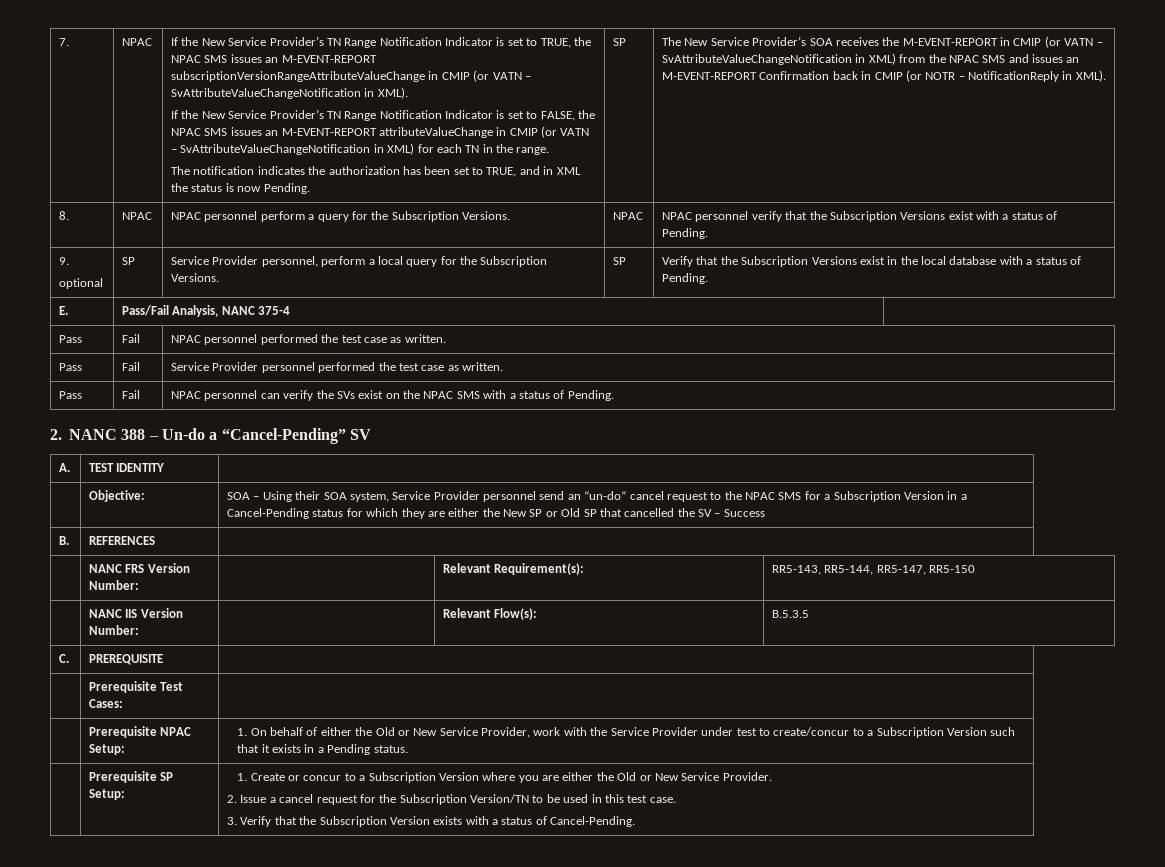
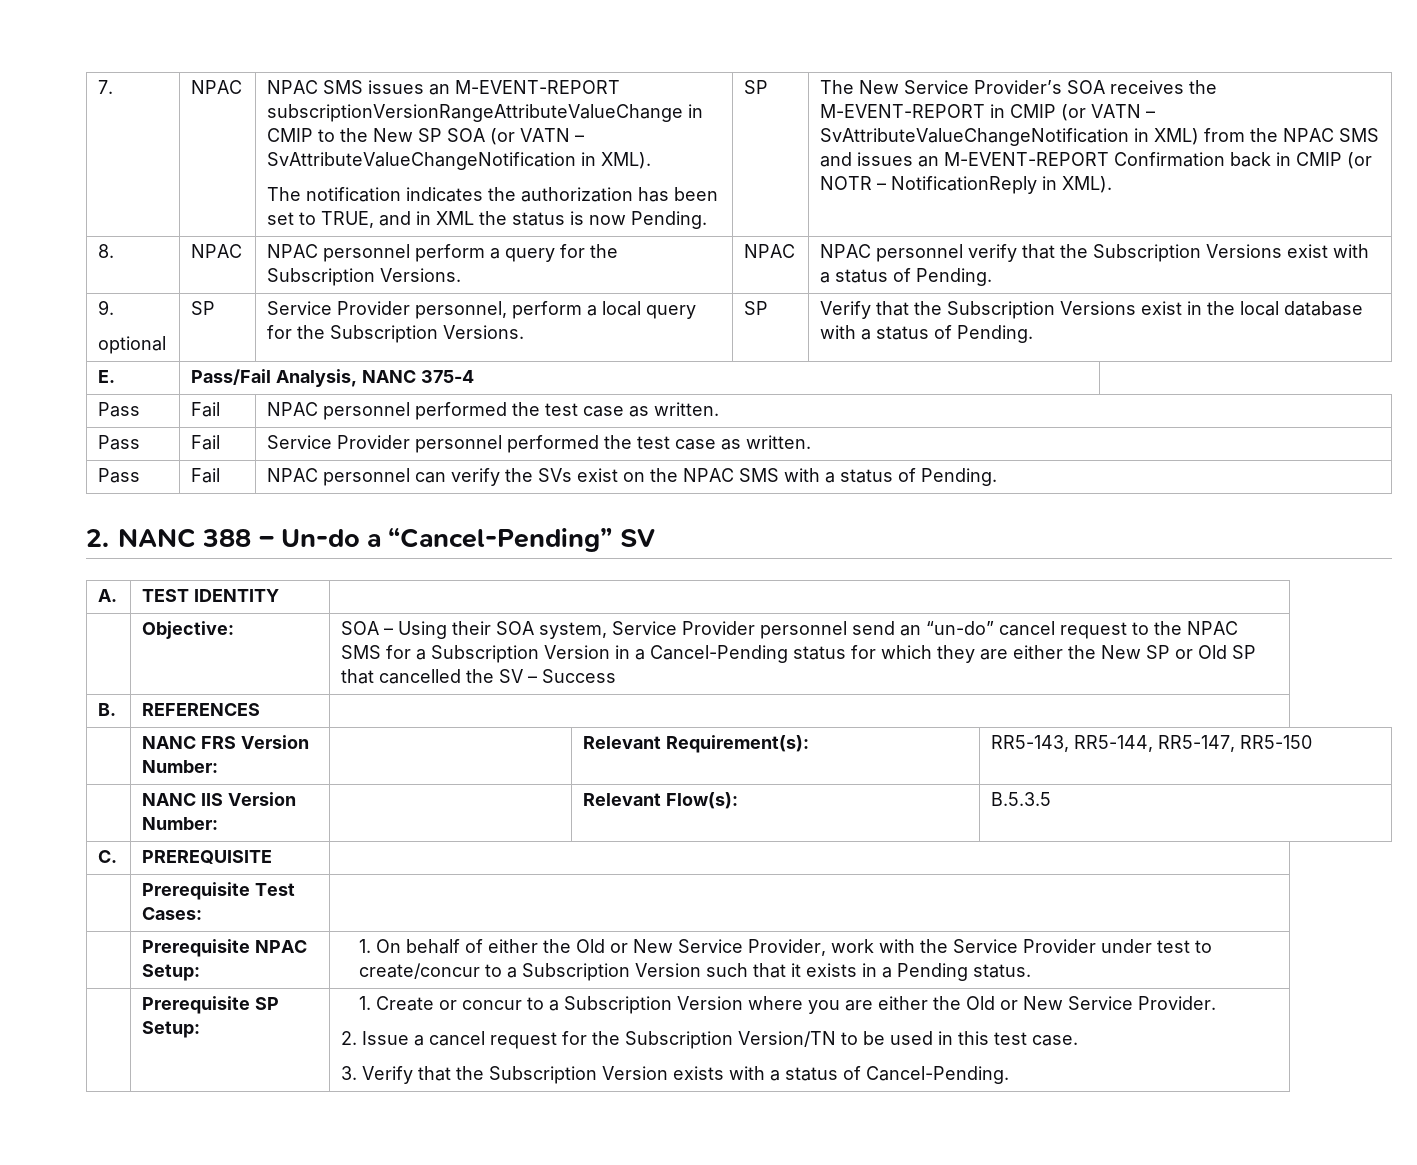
- If the New Service Provider’s TN Range Notification Indicator is set to TRUE, the NPAC SMS issues an M-EVENT-REPORT subscriptionVersionRangeAttributeValueChange in CMIP (or VATN – SvAttributeValueChangeNotification in XML).
+ NPAC SMS issues an M-EVENT-REPORT subscriptionVersionRangeAttributeValueChange in CMIP to the New SP SOA (or VATN – SvAttributeValueChangeNotification in XML).
- If the New Service Provider’s TN Range Notification Indicator is set to FALSE, the NPAC SMS issues an M-EVENT-REPORT attributeValueChange in CMIP (or VATN – SvAttributeValueChangeNotification in XML) for each TN in the range.

